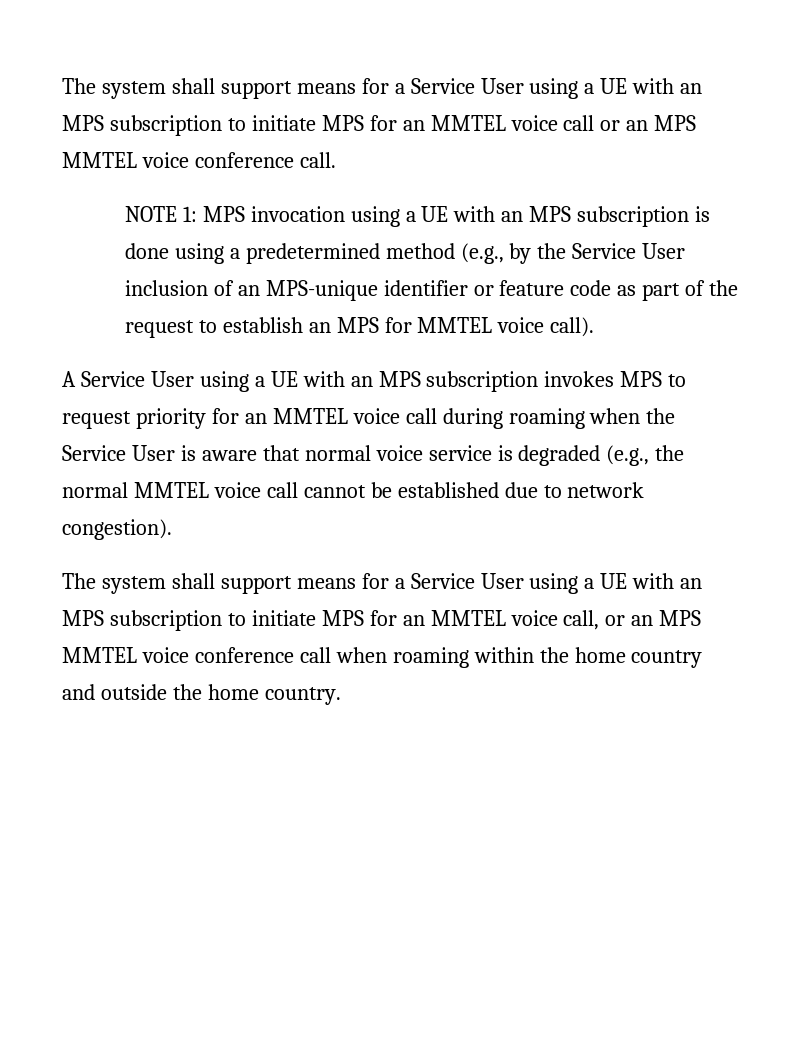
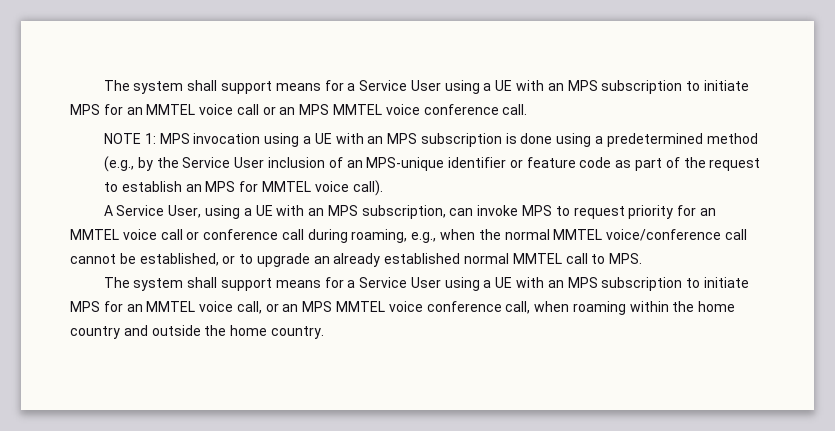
- A Service User using a UE with an MPS subscription invokes MPS to request priority for an MMTEL voice call during roaming when the Service User is aware that normal voice service is degraded (e.g., the normal MMTEL voice call cannot be established due to network congestion).
+ A Service User, using a UE with an MPS subscription, can invoke MPS to request priority for an MMTEL voice call or conference call during roaming, e.g., when the normal MMTEL voice/conference call cannot be established, or to upgrade an already established normal MMTEL call to MPS.
- The system shall support means for a Service User using a UE with an MPS subscription to initiate MPS for an MMTEL voice call, or an MPS MMTEL voice conference call when roaming within the home country and outside the home country.
+ The system shall support means for a Service User using a UE with an MPS subscription to initiate MPS for an MMTEL voice call, or an MPS MMTEL voice conference call, when roaming within the home country and outside the home country.

